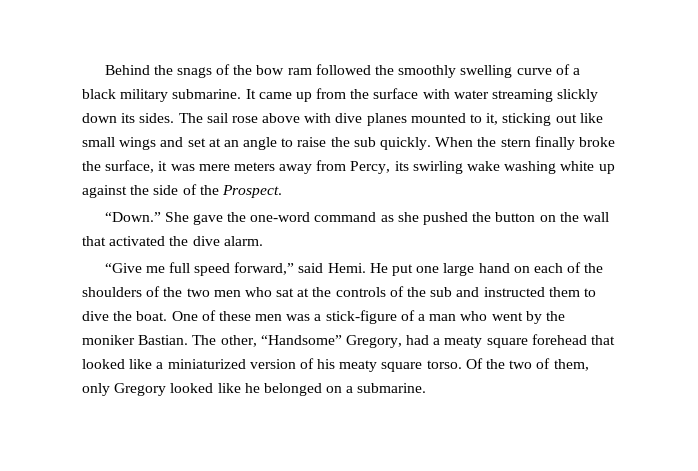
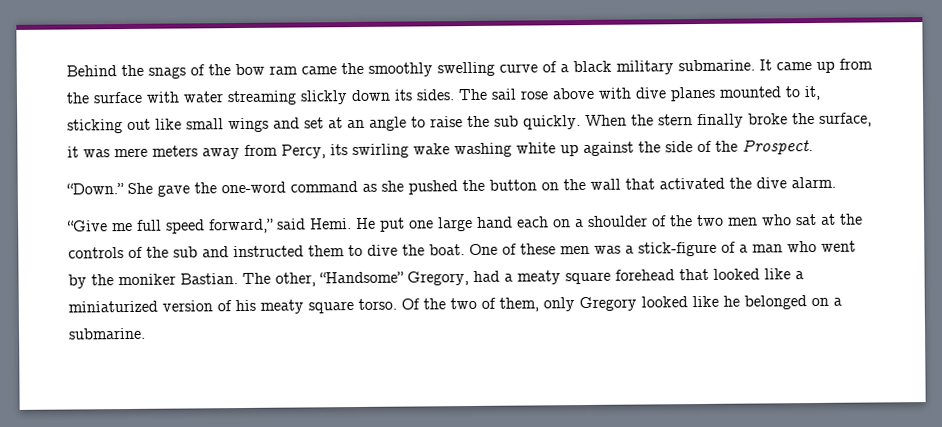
- Behind the snags of the bow ram followed the smoothly swelling curve of a black military submarine.
+ Behind the snags of the bow ram came the smoothly swelling curve of a black military submarine.
- He put one large hand on each of the shoulders of the two men who sat at the controls of the sub and instructed them to dive the boat.
+ He put one large hand each on a shoulder of the two men who sat at the controls of the sub and instructed them to dive the boat.

